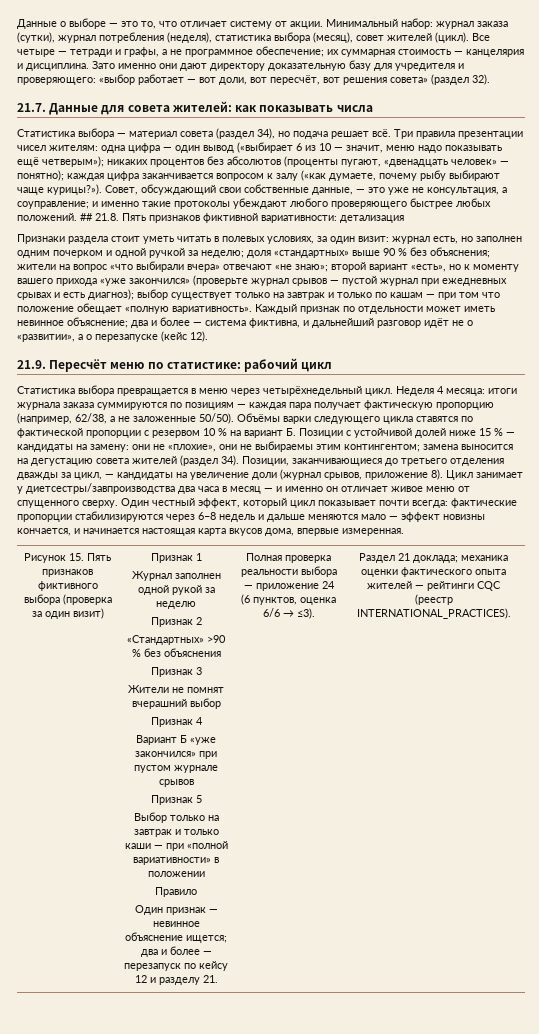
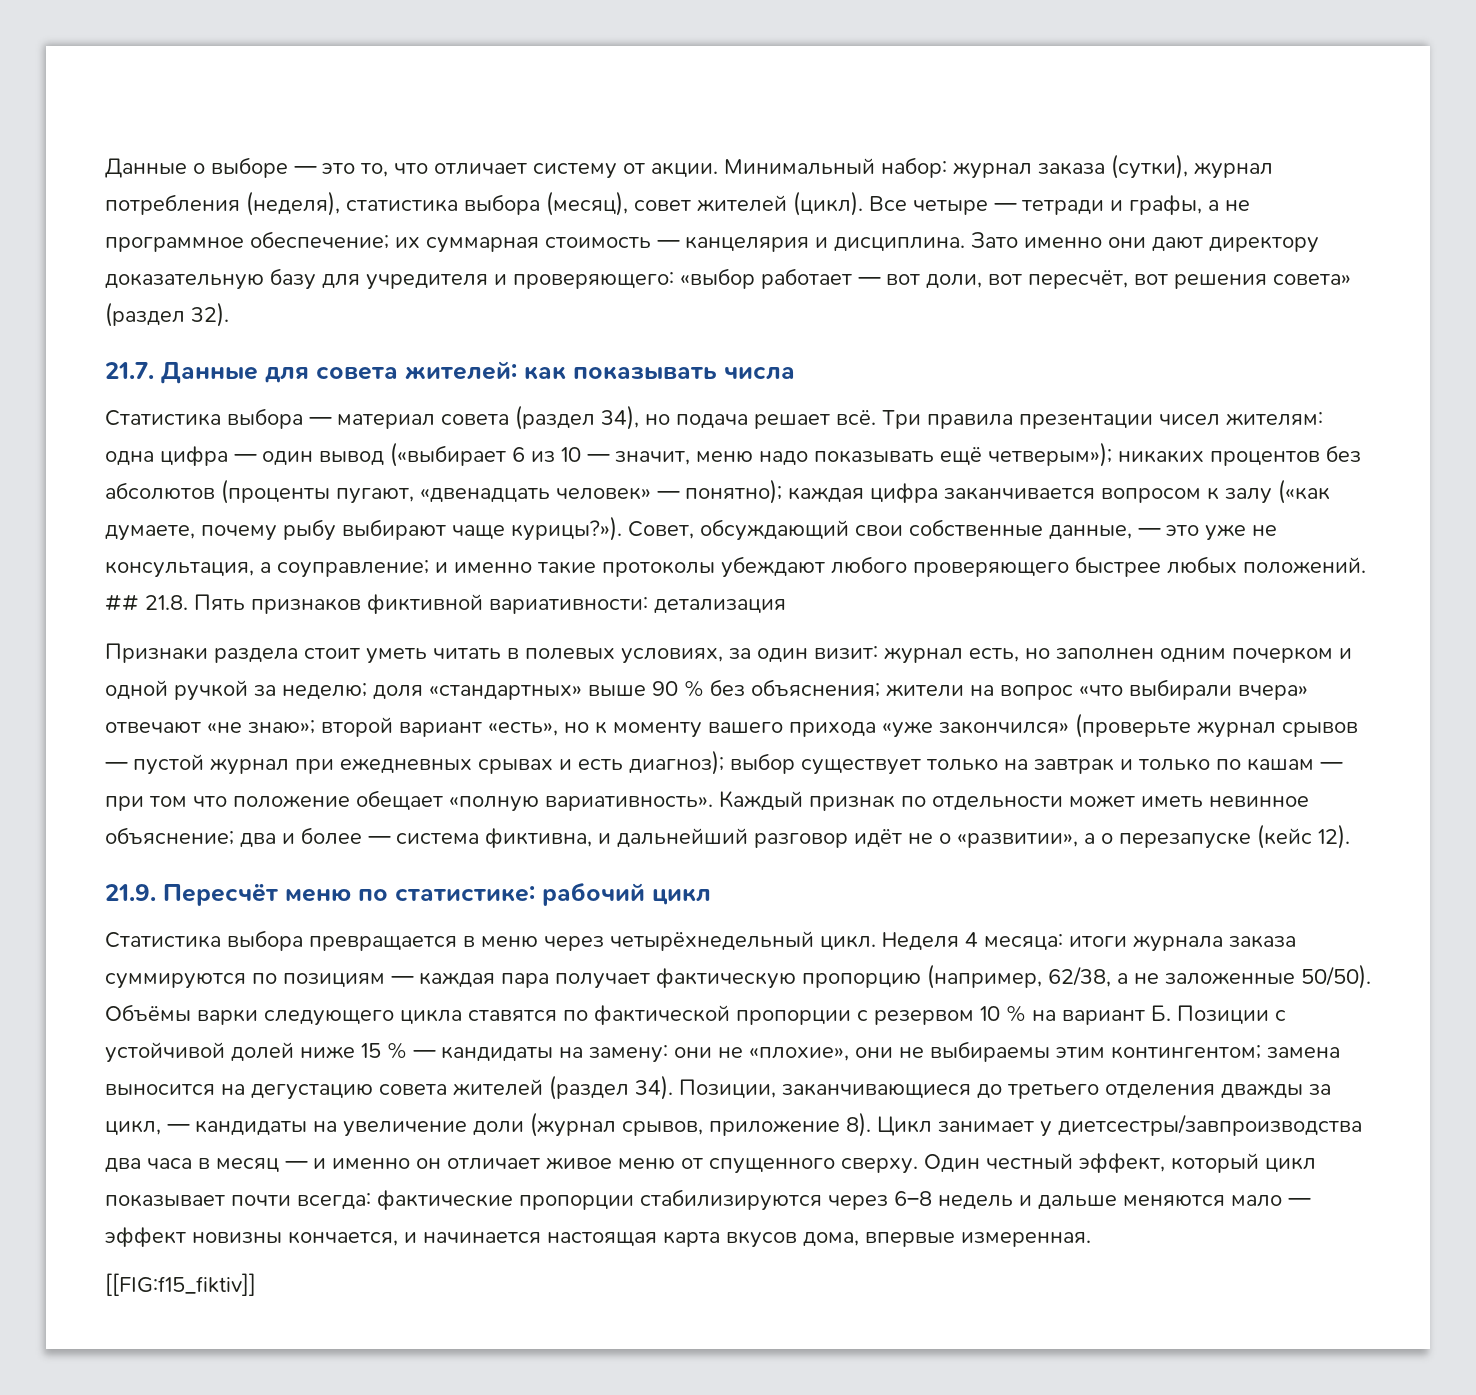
- Рисунок 15. Пять признаков фиктивного выбора (проверка за один визит) | Признак 1
- Журнал заполнен одной рукой за неделю
- Признак 2
- «Стандартных» >90 % без объяснения
- Признак 3
- Жители не помнят вчерашний выбор
- Признак 4
- Вариант Б «уже закончился» при пустом журнале срывов
- Признак 5
- Выбор только на завтрак и только каши — при «полной вариативности» в положении
- Правило
- Один признак — невинное объяснение ищется; два и более — перезапуск по кейсу 12 и разделу 21. | Полная проверка реальности выбора — приложение 24 (6 пунктов, оценка 6/6 → ≤3). | Раздел 21 доклада; механика оценки фактического опыта жителей — рейтинги CQC (реестр INTERNATIONAL_PRACTICES).
+ [[FIG:f15_fiktiv]]

